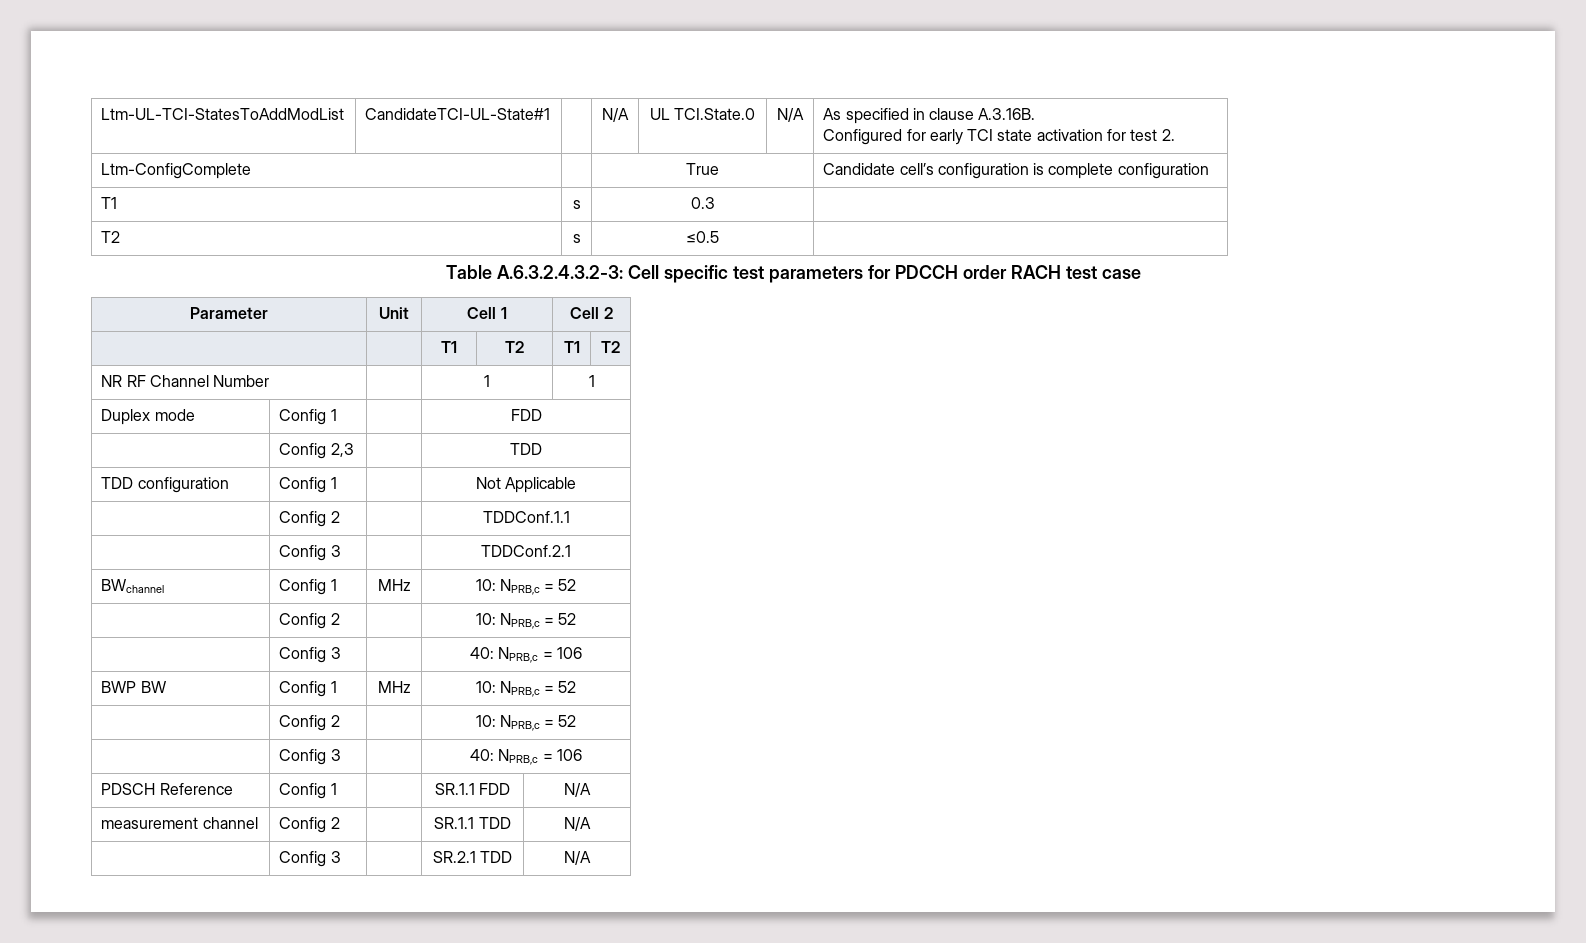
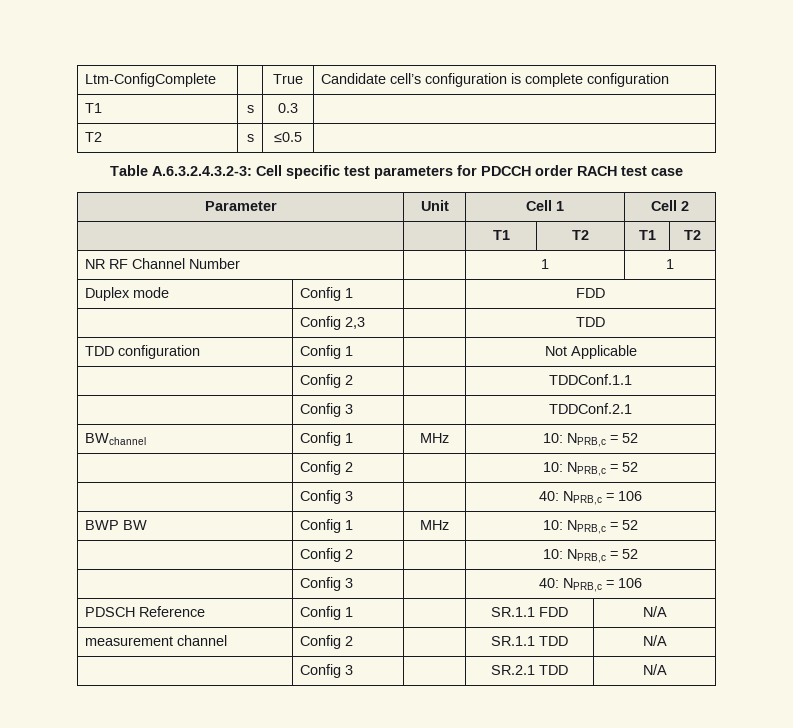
- Ltm-UL-TCI-StatesToAddModList | CandidateTCI-UL-State#1 | | N/A | UL TCI.State.0 | N/A | As specified in clause A.3.16B.
- Configured for early TCI state activation for test 2.

